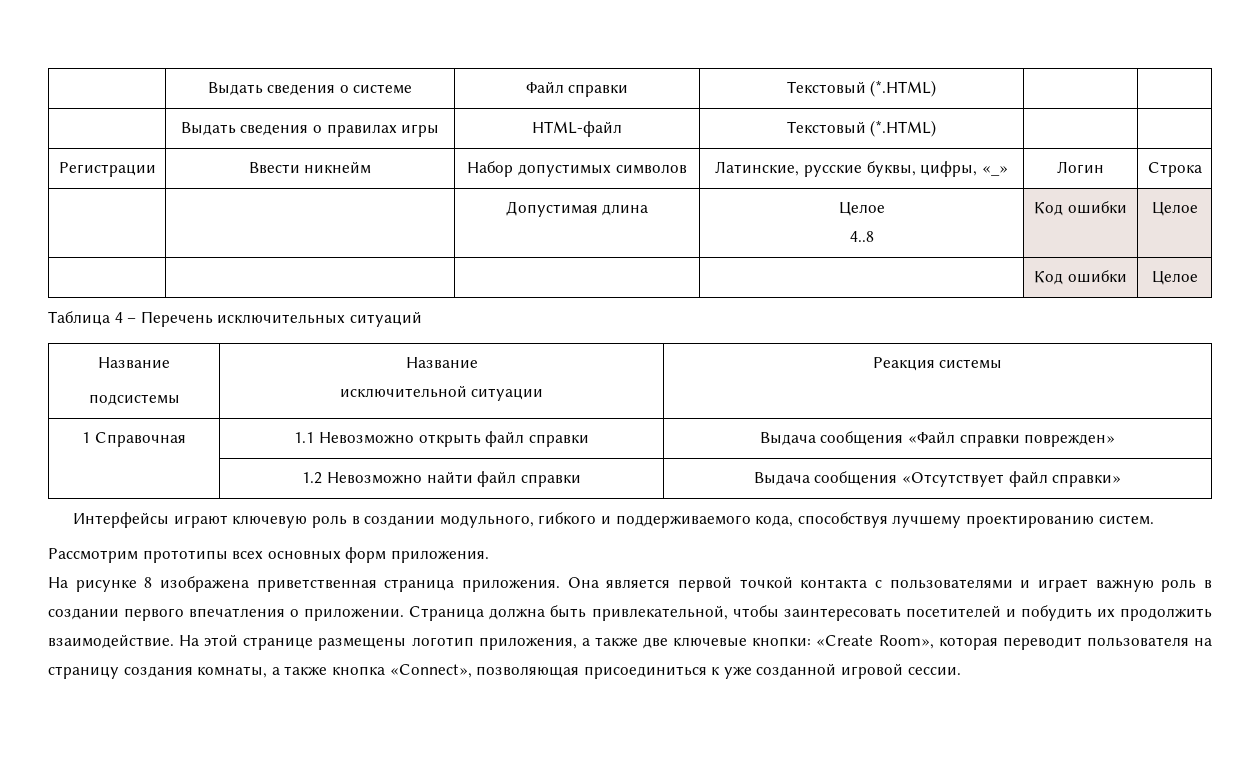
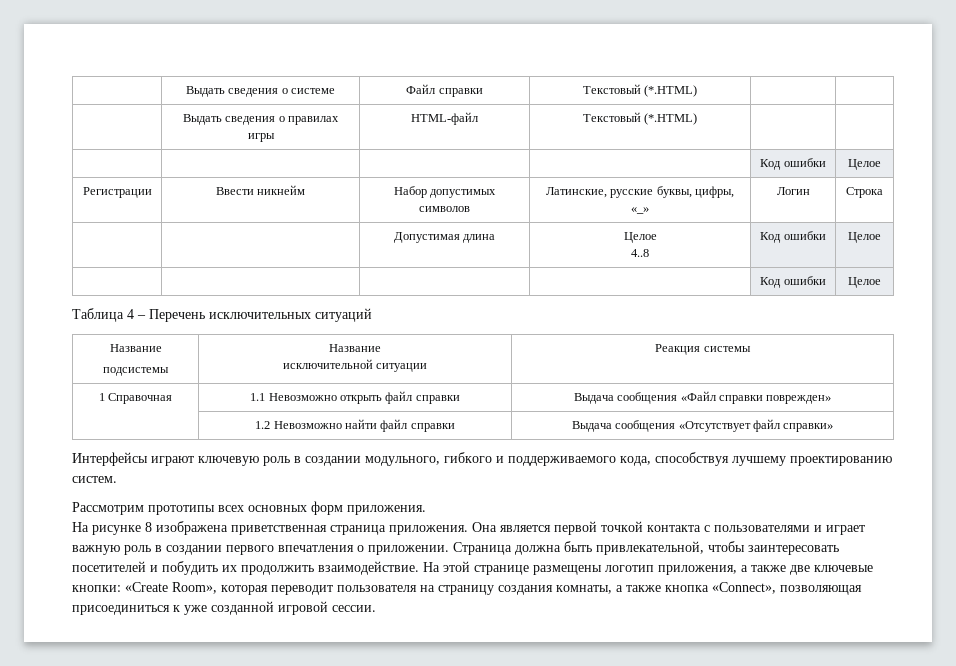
  | Выдать сведения о правилах игры | HTML-файл | Текстовый (*.HTML) | |
+ | | | | Код ошибки | Целое

